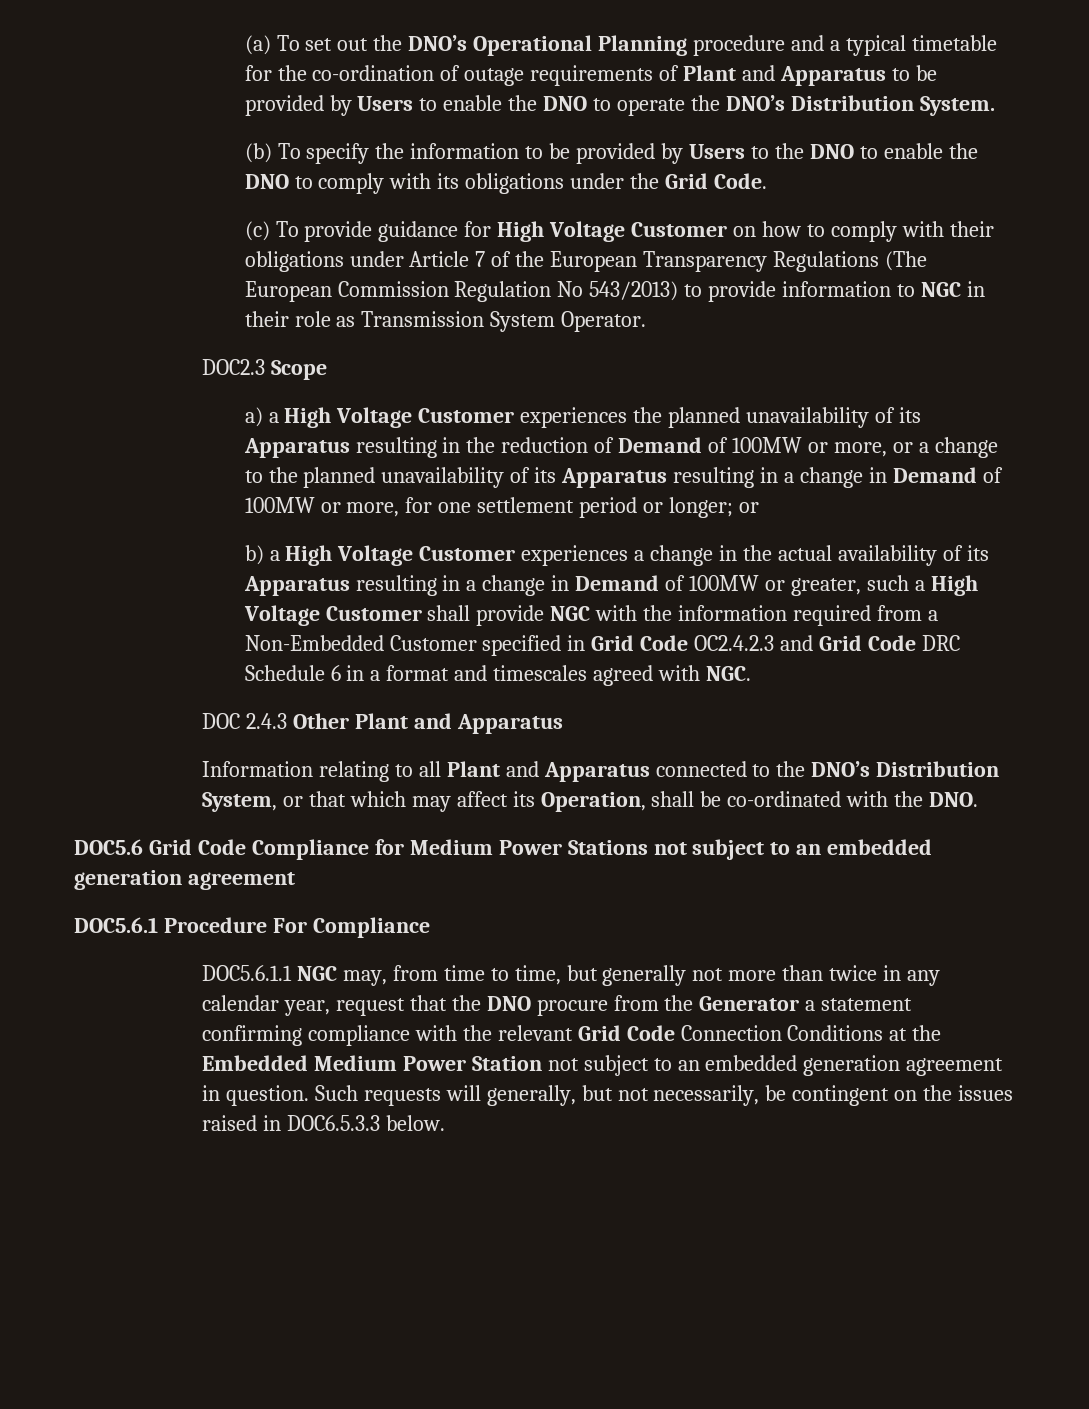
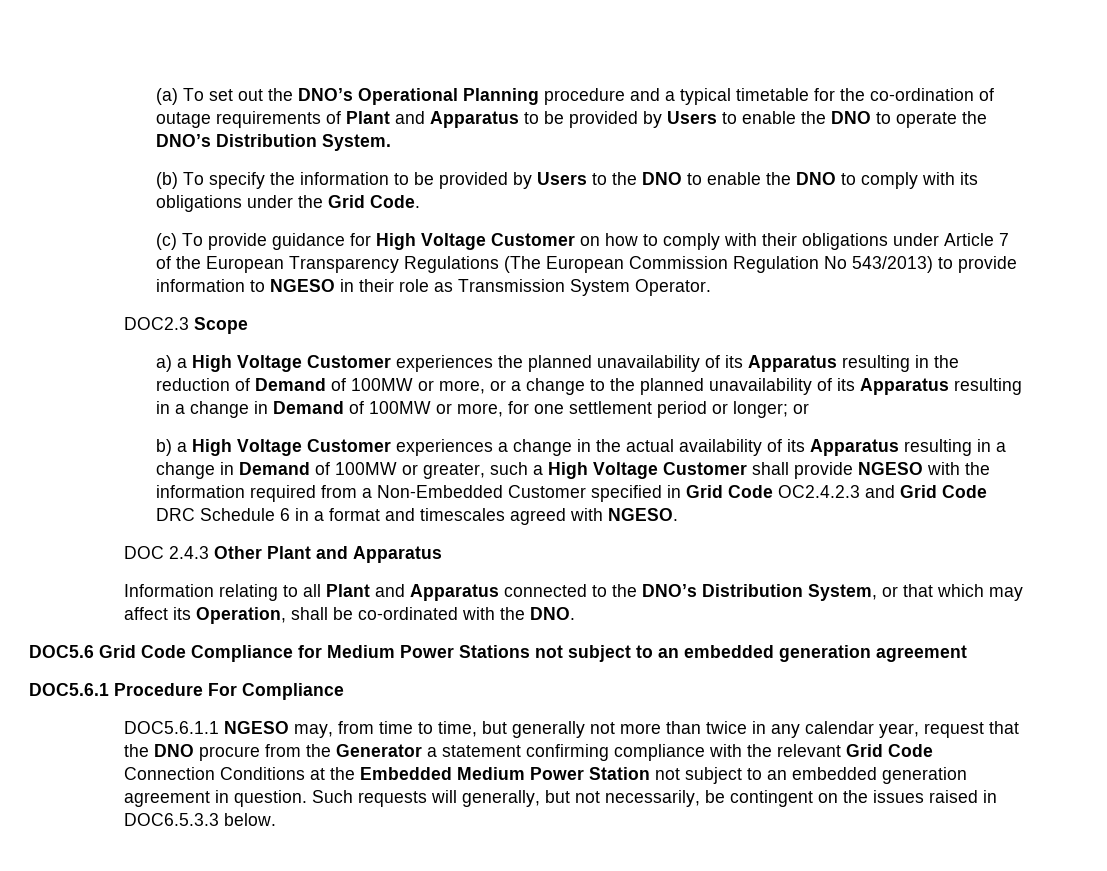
- (c) To provide guidance for High Voltage Customer on how to comply with their obligations under Article 7 of the European Transparency Regulations (The European Commission Regulation No 543/2013) to provide information to NGC in their role as Transmission System Operator.
+ (c) To provide guidance for High Voltage Customer on how to comply with their obligations under Article 7 of the European Transparency Regulations (The European Commission Regulation No 543/2013) to provide information to NGESO in their role as Transmission System Operator.
- b) a High Voltage Customer experiences a change in the actual availability of its Apparatus resulting in a change in Demand of 100MW or greater, such a High Voltage Customer shall provide NGC with the information required from a Non-Embedded Customer specified in Grid Code OC2.4.2.3 and Grid Code DRC Schedule 6 in a format and timescales agreed with NGC.
+ b) a High Voltage Customer experiences a change in the actual availability of its Apparatus resulting in a change in Demand of 100MW or greater, such a High Voltage Customer shall provide NGESO with the information required from a Non-Embedded Customer specified in Grid Code OC2.4.2.3 and Grid Code DRC Schedule 6 in a format and timescales agreed with NGESO.
- DOC5.6.1.1 NGC may, from time to time, but generally not more than twice in any calendar year, request that the DNO procure from the Generator a statement confirming compliance with the relevant Grid Code Connection Conditions at the Embedded Medium Power Station not subject to an embedded generation agreement in question.
+ DOC5.6.1.1 NGESO may, from time to time, but generally not more than twice in any calendar year, request that the DNO procure from the Generator a statement confirming compliance with the relevant Grid Code Connection Conditions at the Embedded Medium Power Station not subject to an embedded generation agreement in question.

